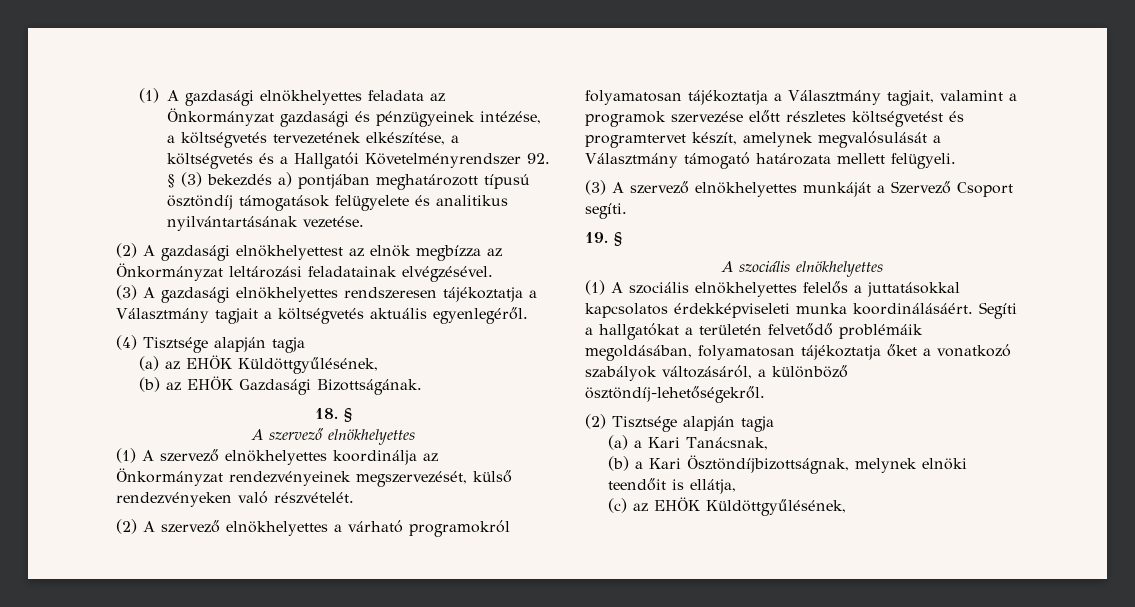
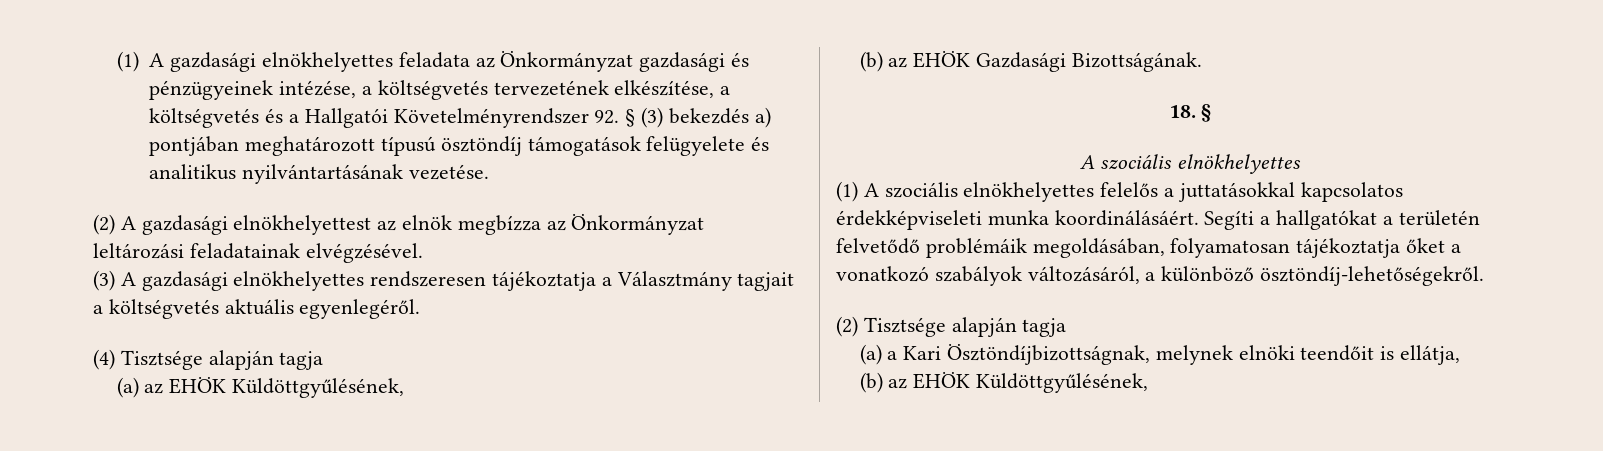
  18. §
- A szervező elnökhelyettes
- (1) A szervező elnökhelyettes koordinálja az Önkormányzat rendezvényeinek megszervezését, külső rendezvényeken való részvételét.
- (2) A szervező elnökhelyettes a várható programokról folyamatosan tájékoztatja a Választmány tagjait, valamint a programok szervezése előtt részletes költségvetést és programtervet készít, amelynek megvalósulását a Választmány támogató határozata mellett felügyeli.
- (3) A szervező elnökhelyettes munkáját a Szervező Csoport segíti.
- 19. §
- (a) a Kari Tanácsnak,
- (b) a Kari Ösztöndíjbizottságnak, melynek elnöki teendőit is ellátja,
+ (a) a Kari Ösztöndíjbizottságnak, melynek elnöki teendőit is ellátja,
- (c) az EHÖK Küldöttgyűlésének,
+ (b) az EHÖK Küldöttgyűlésének,

